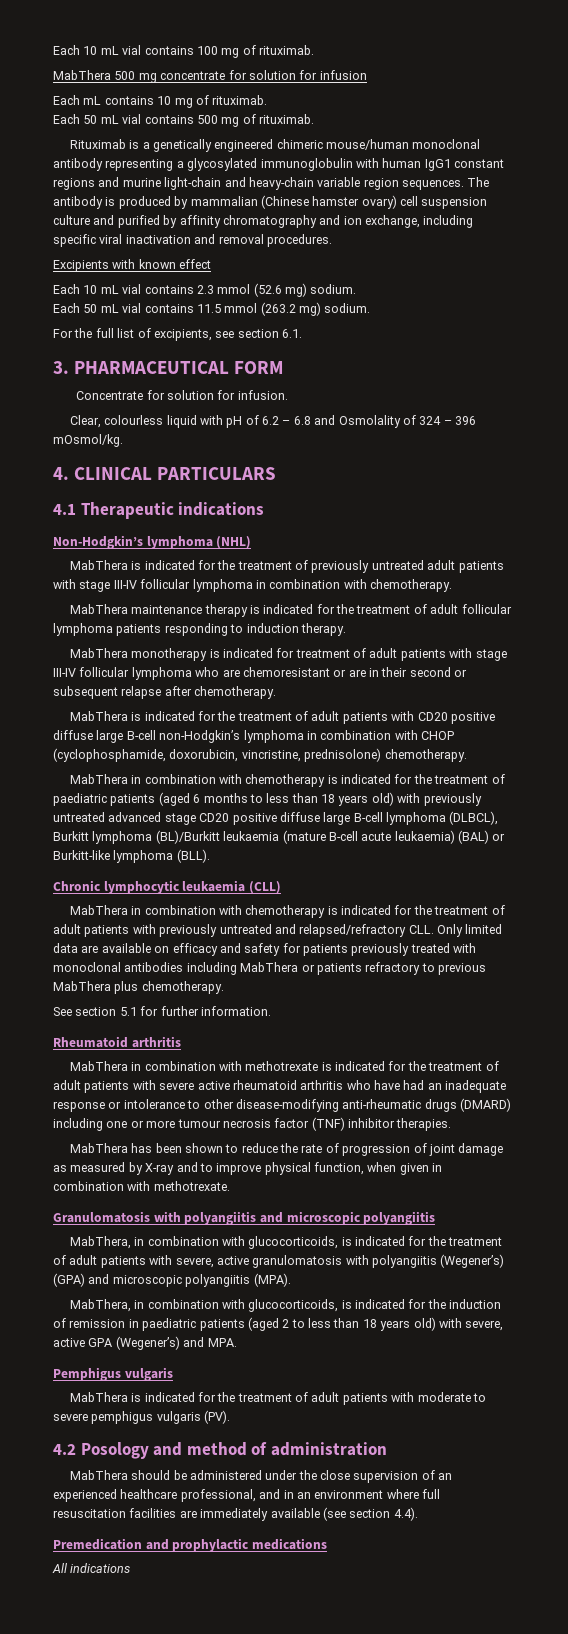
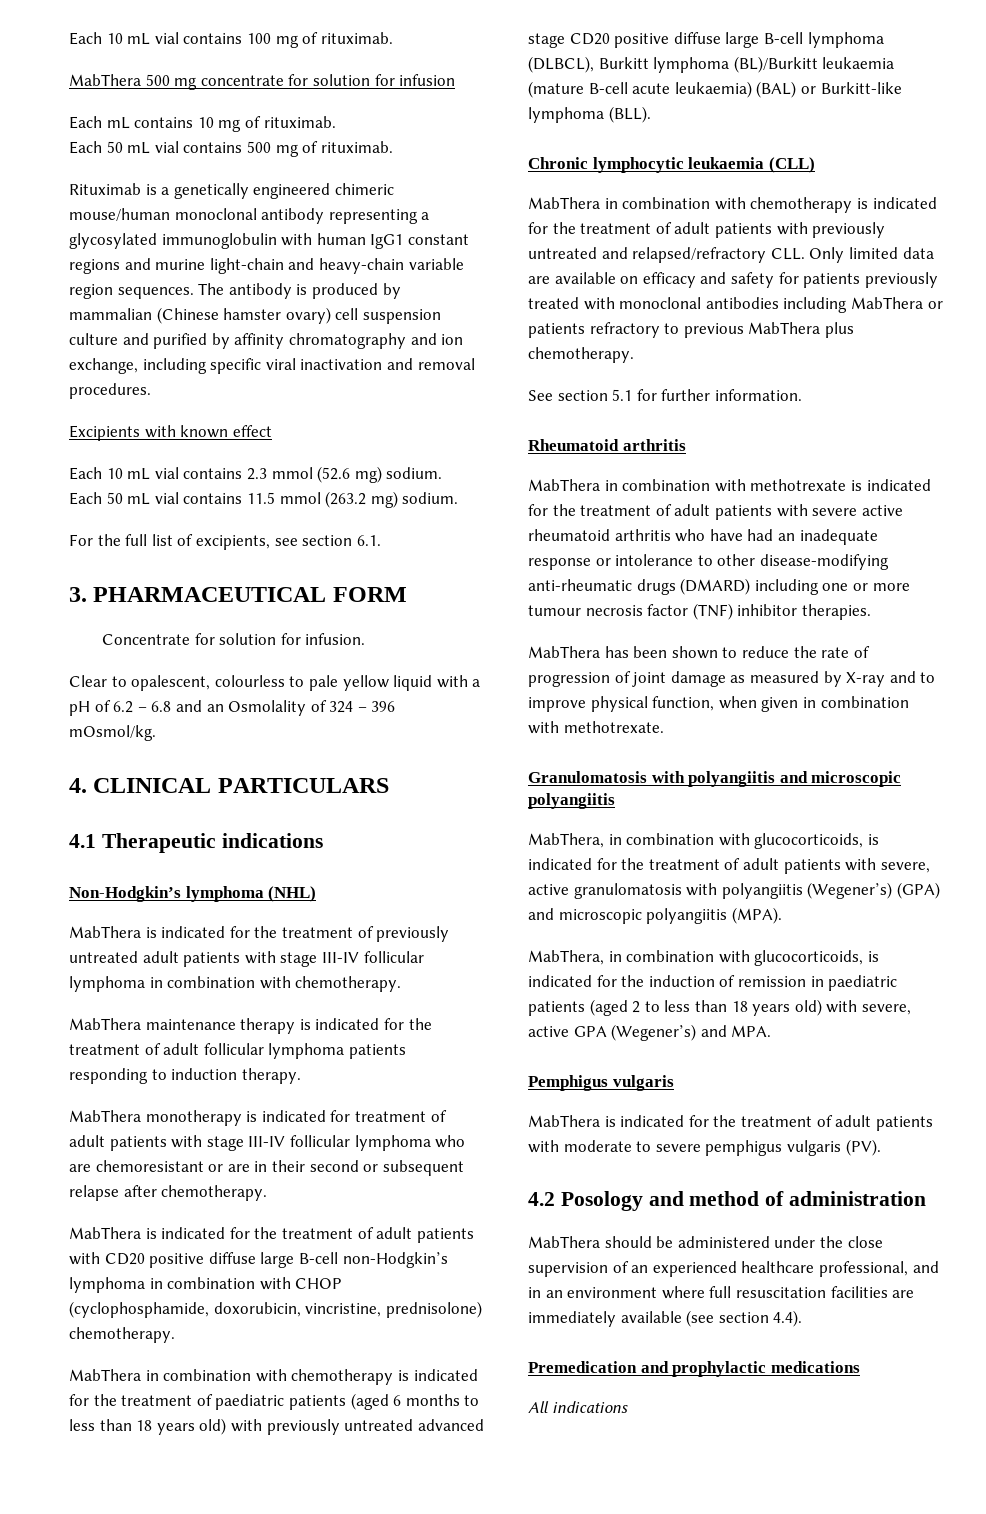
- Clear, colourless liquid with pH of 6.2 – 6.8 and Osmolality of 324 – 396 mOsmol/kg.
+ Clear to opalescent, colourless to pale yellow liquid with a pH of 6.2 – 6.8 and an Osmolality of 324 – 396 mOsmol/kg.

